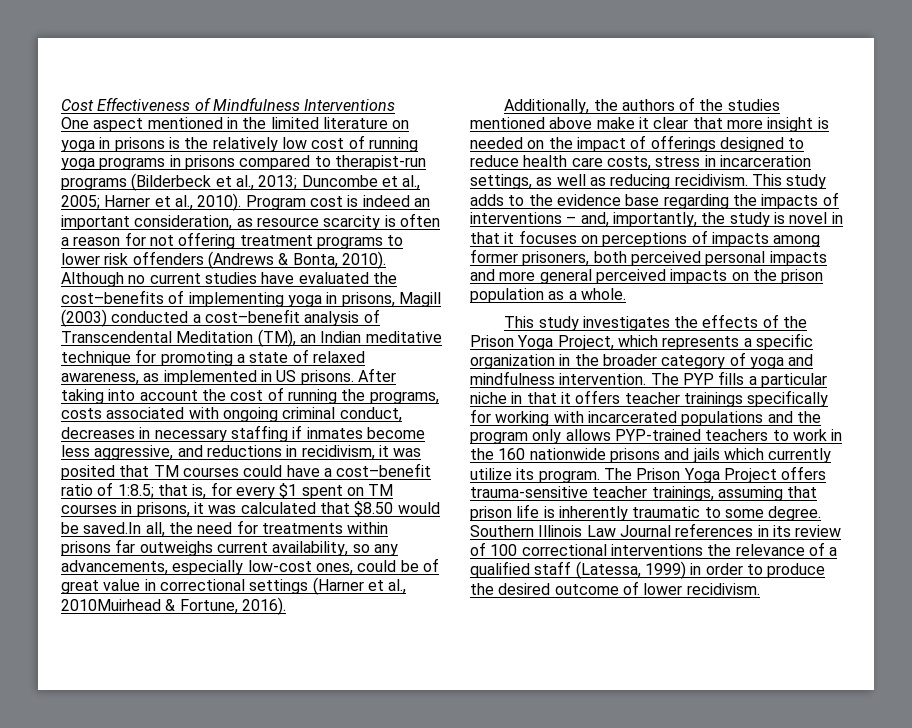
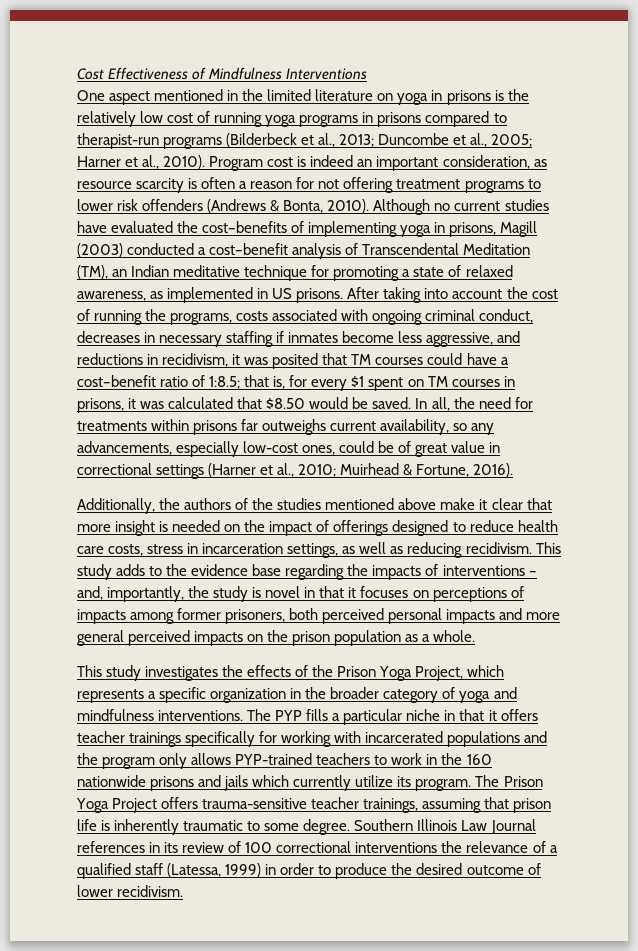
- that is, for every $1 spent on TM courses in prisons, it was calculated that $8.50 would be saved.In all, the need for treatments within prisons far outweighs current availability, so any advancements, especially low-cost ones, could be of great value in correctional settings (Harner et al., 2010Muirhead & Fortune, 2016).
+ that is, for every $1 spent on TM courses in prisons, it was calculated that $8.50 would be saved. In all, the need for treatments within prisons far outweighs current availability, so any advancements, especially low-cost ones, could be of great value in correctional settings (Harner et al., 2010; Muirhead & Fortune, 2016).
- This study investigates the effects of the Prison Yoga Project, which represents a specific organization in the broader category of yoga and mindfulness intervention.
+ This study investigates the effects of the Prison Yoga Project, which represents a specific organization in the broader category of yoga and mindfulness interventions.

